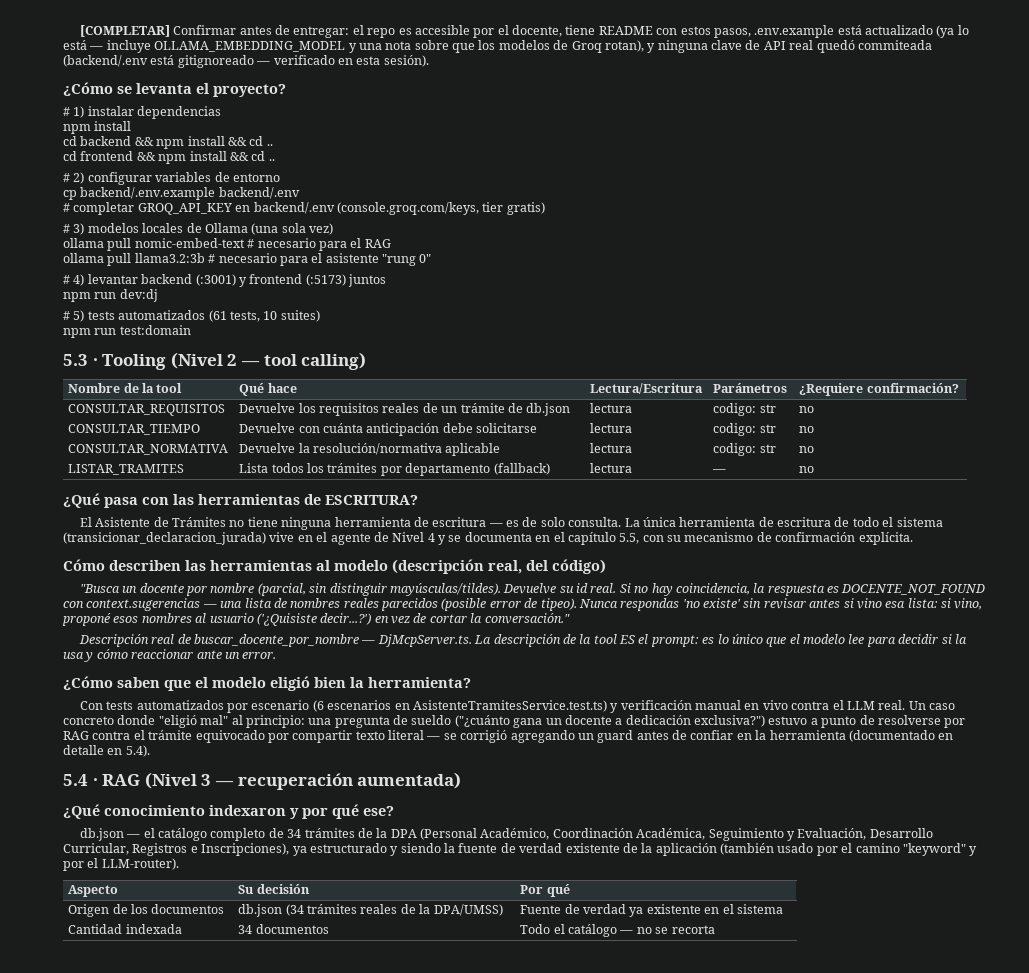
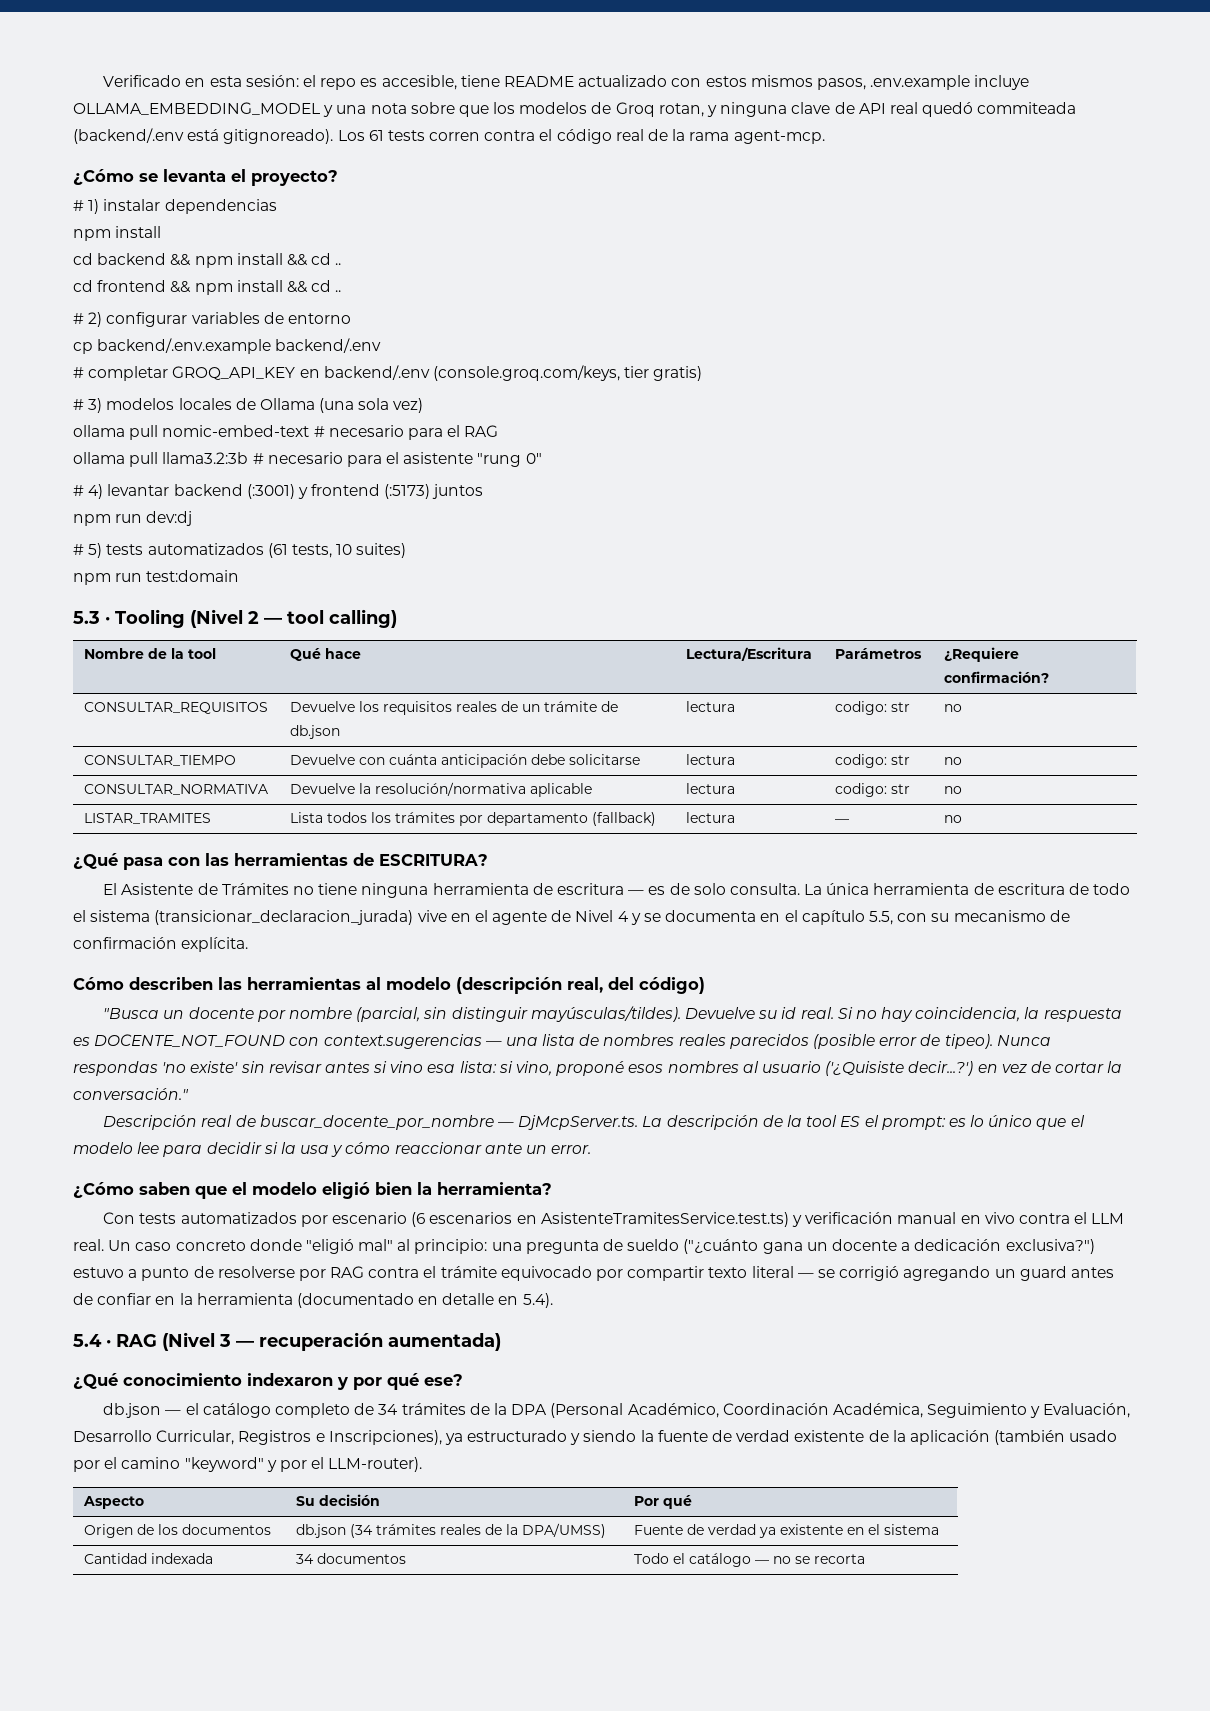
- [COMPLETAR] Confirmar antes de entregar: el repo es accesible por el docente, tiene README con estos pasos, .env.example está actualizado (ya lo está — incluye OLLAMA_EMBEDDING_MODEL y una nota sobre que los modelos de Groq rotan), y ninguna clave de API real quedó commiteada (backend/.env está gitignoreado — verificado en esta sesión).
+ Verificado en esta sesión: el repo es accesible, tiene README actualizado con estos mismos pasos, .env.example incluye OLLAMA_EMBEDDING_MODEL y una nota sobre que los modelos de Groq rotan, y ninguna clave de API real quedó commiteada (backend/.env está gitignoreado). Los 61 tests corren contra el código real de la rama agent-mcp.

